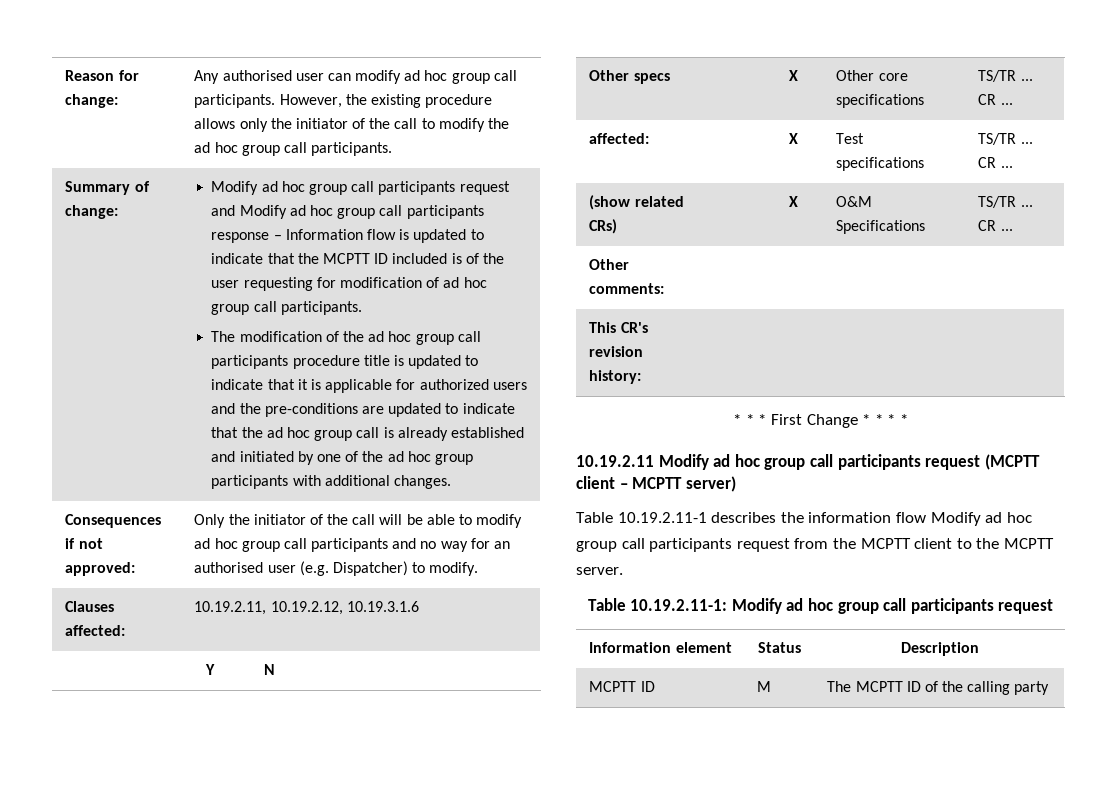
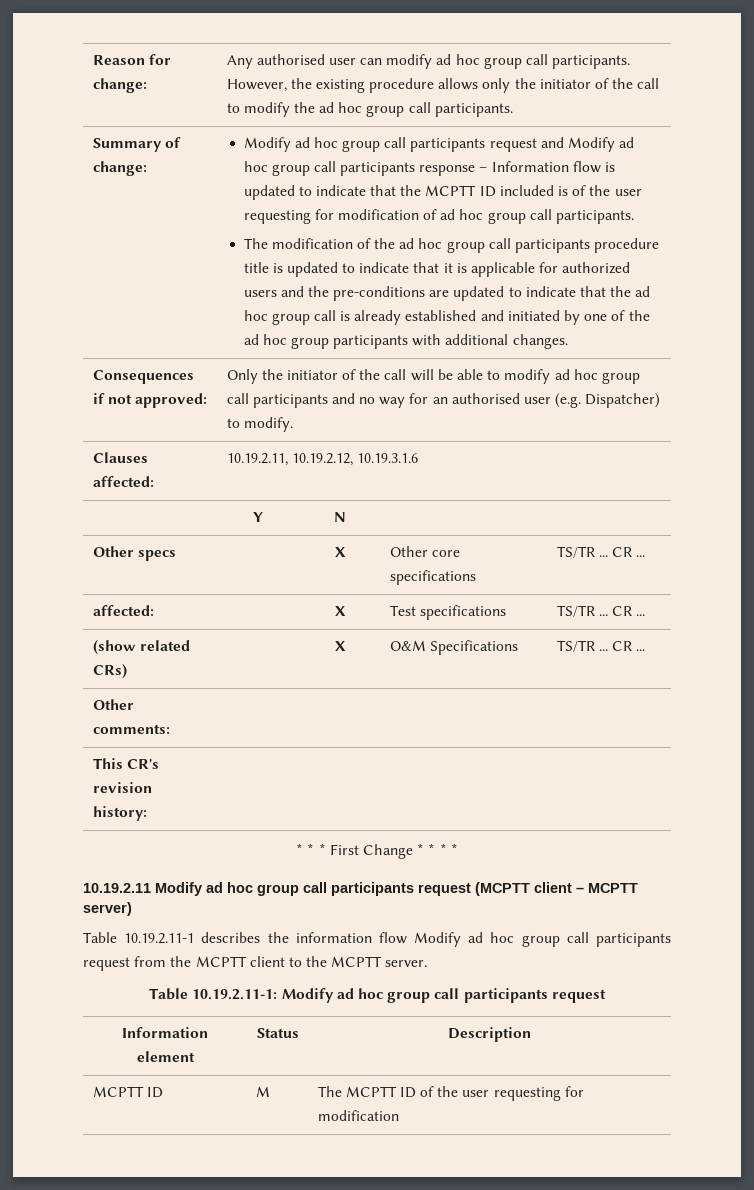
- MCPTT ID | M | The MCPTT ID of the calling party
+ MCPTT ID | M | The MCPTT ID of the user requesting for modification

